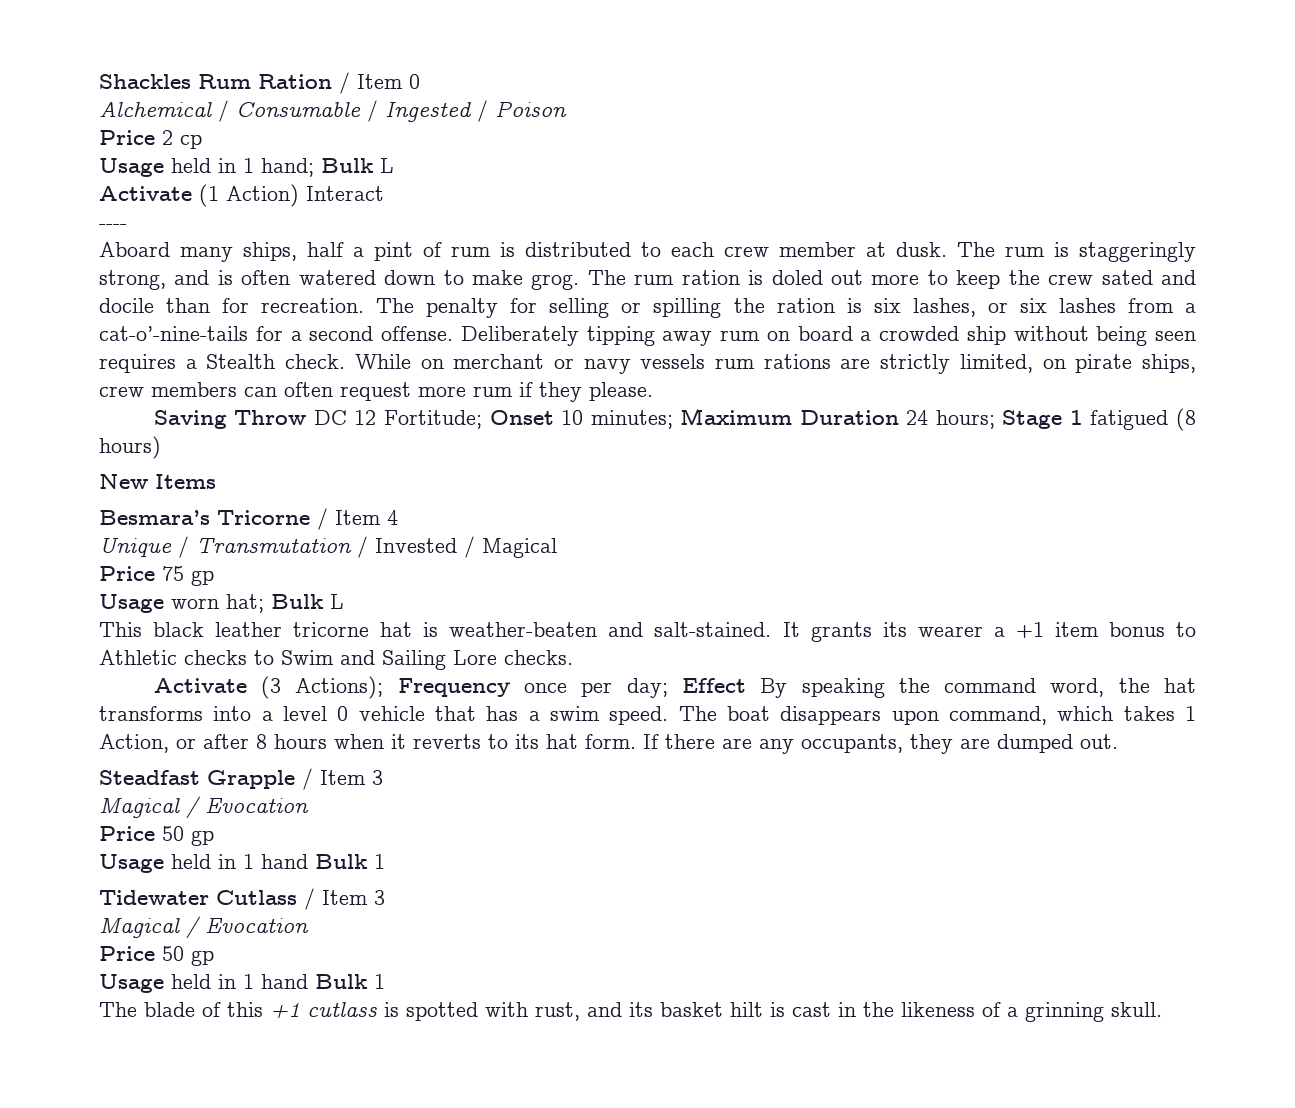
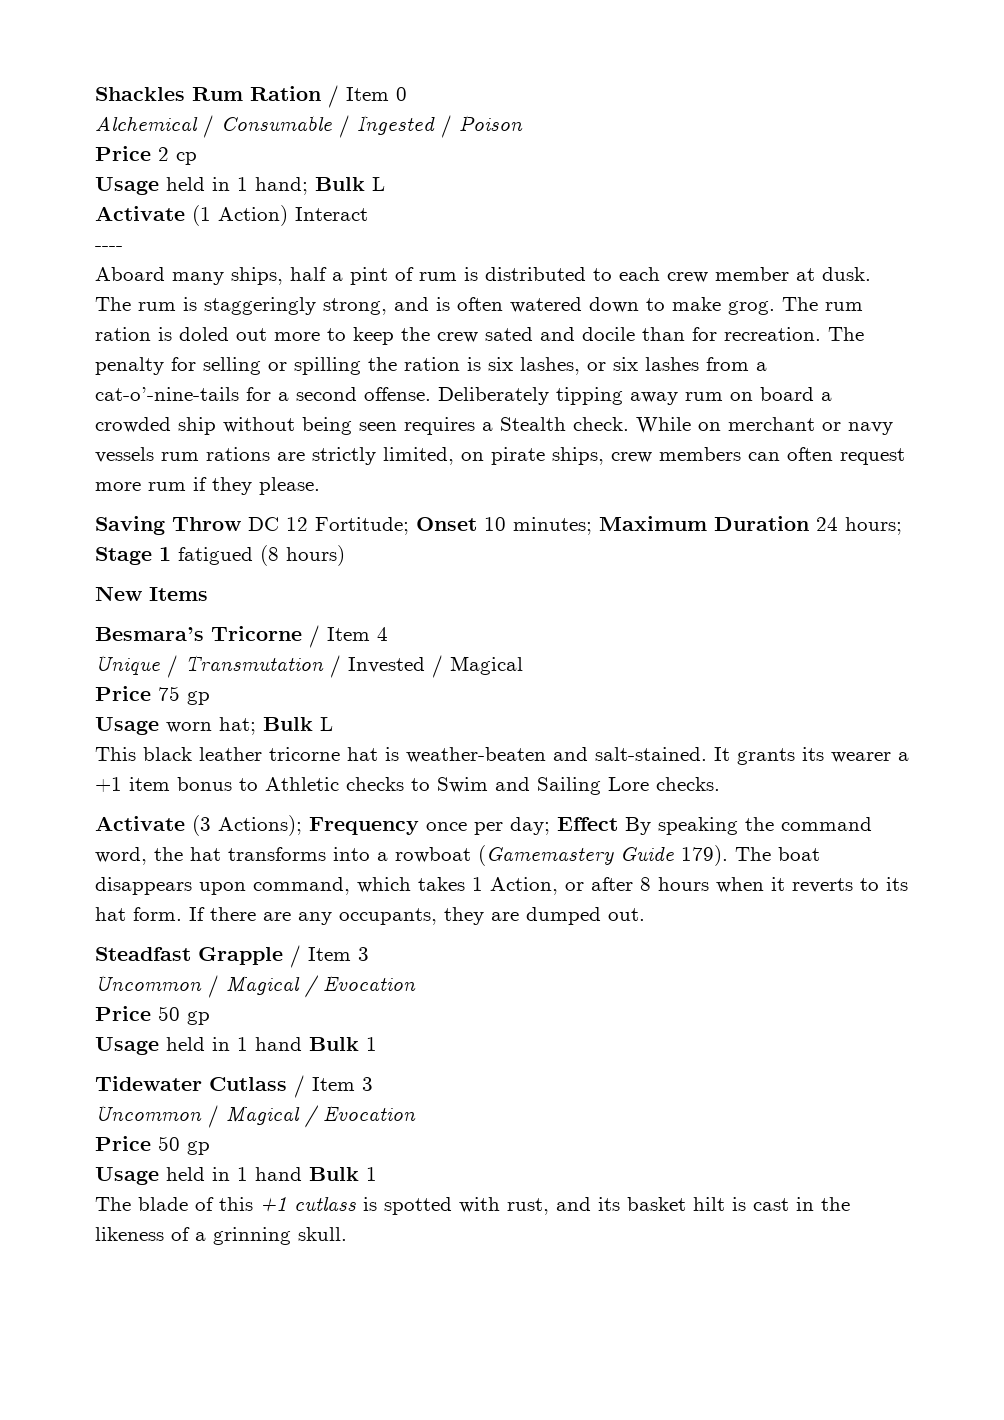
- Activate (3 Actions); Frequency once per day; Effect By speaking the command word, the hat transforms into a level 0 vehicle that has a swim speed.
+ Activate (3 Actions); Frequency once per day; Effect By speaking the command word, the hat transforms into a rowboat (Gamemastery Guide 179).
  Steadfast Grapple / Item 3
- Magical / Evocation
+ Uncommon / Magical / Evocation
  Tidewater Cutlass / Item 3
- Magical / Evocation
+ Uncommon / Magical / Evocation

